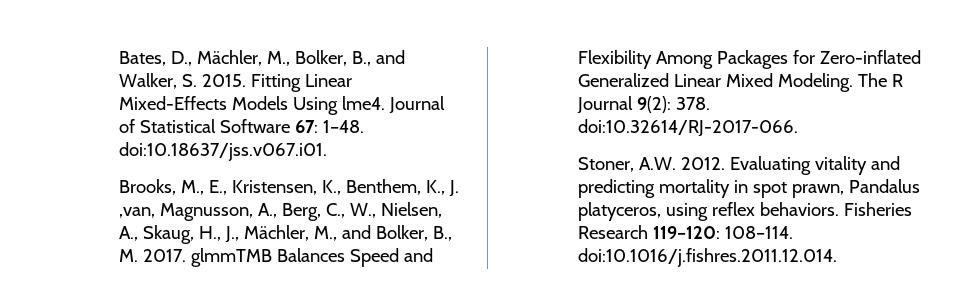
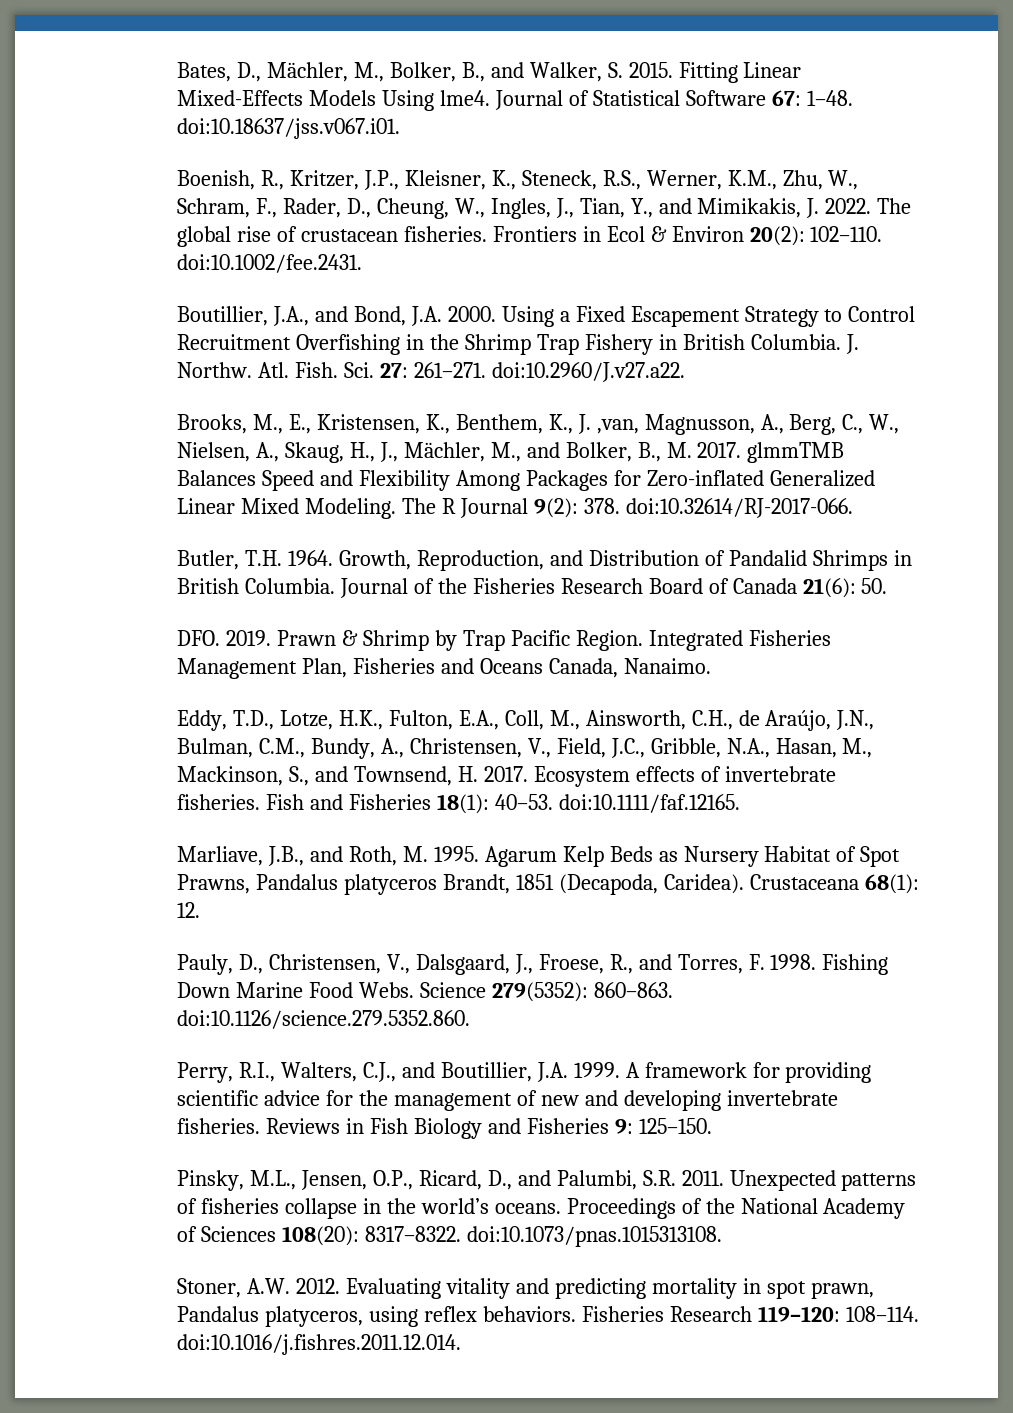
+ Boenish, R., Kritzer, J.P., Kleisner, K., Steneck, R.S., Werner, K.M., Zhu, W., Schram, F., Rader, D., Cheung, W., Ingles, J., Tian, Y., and Mimikakis, J. 2022. The global rise of crustacean fisheries. Frontiers in Ecol & Environ 20(2): 102–110. doi:10.1002/fee.2431.
+ Boutillier, J.A., and Bond, J.A. 2000. Using a Fixed Escapement Strategy to Control Recruitment Overfishing in the Shrimp Trap Fishery in British Columbia. J. Northw. Atl. Fish. Sci. 27: 261–271. doi:10.2960/J.v27.a22.
+ Butler, T.H. 1964. Growth, Reproduction, and Distribution of Pandalid Shrimps in British Columbia. Journal of the Fisheries Research Board of Canada 21(6): 50.
+ DFO. 2019. Prawn & Shrimp by Trap Pacific Region. Integrated Fisheries Management Plan, Fisheries and Oceans Canada, Nanaimo.
+ Eddy, T.D., Lotze, H.K., Fulton, E.A., Coll, M., Ainsworth, C.H., de Araújo, J.N., Bulman, C.M., Bundy, A., Christensen, V., Field, J.C., Gribble, N.A., Hasan, M., Mackinson, S., and Townsend, H. 2017. Ecosystem effects of invertebrate fisheries. Fish and Fisheries 18(1): 40–53. doi:10.1111/faf.12165.
+ Marliave, J.B., and Roth, M. 1995. Agarum Kelp Beds as Nursery Habitat of Spot Prawns, Pandalus platyceros Brandt, 1851 (Decapoda, Caridea). Crustaceana 68(1): 12.
+ Pauly, D., Christensen, V., Dalsgaard, J., Froese, R., and Torres, F. 1998. Fishing Down Marine Food Webs. Science 279(5352): 860–863. doi:10.1126/science.279.5352.860.
+ Perry, R.I., Walters, C.J., and Boutillier, J.A. 1999. A framework for providing scientific advice for the management of new and developing invertebrate fisheries. Reviews in Fish Biology and Fisheries 9: 125–150.
+ Pinsky, M.L., Jensen, O.P., Ricard, D., and Palumbi, S.R. 2011. Unexpected patterns of fisheries collapse in the world’s oceans. Proceedings of the National Academy of Sciences 108(20): 8317–8322. doi:10.1073/pnas.1015313108.

